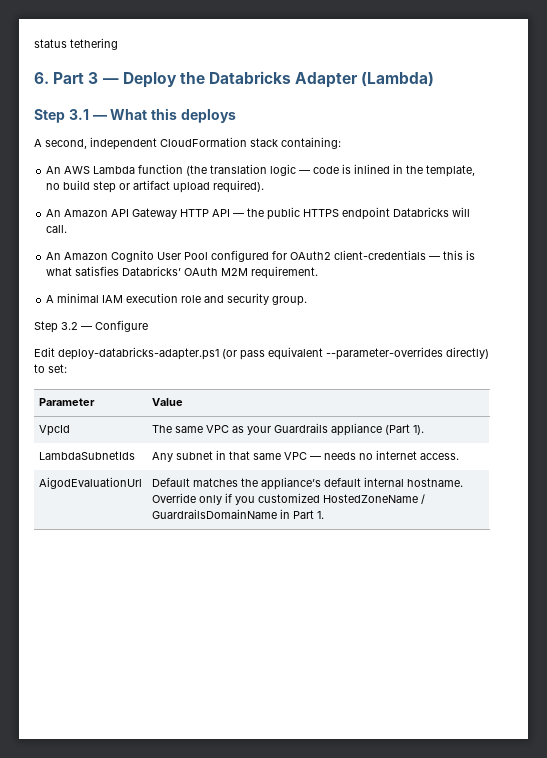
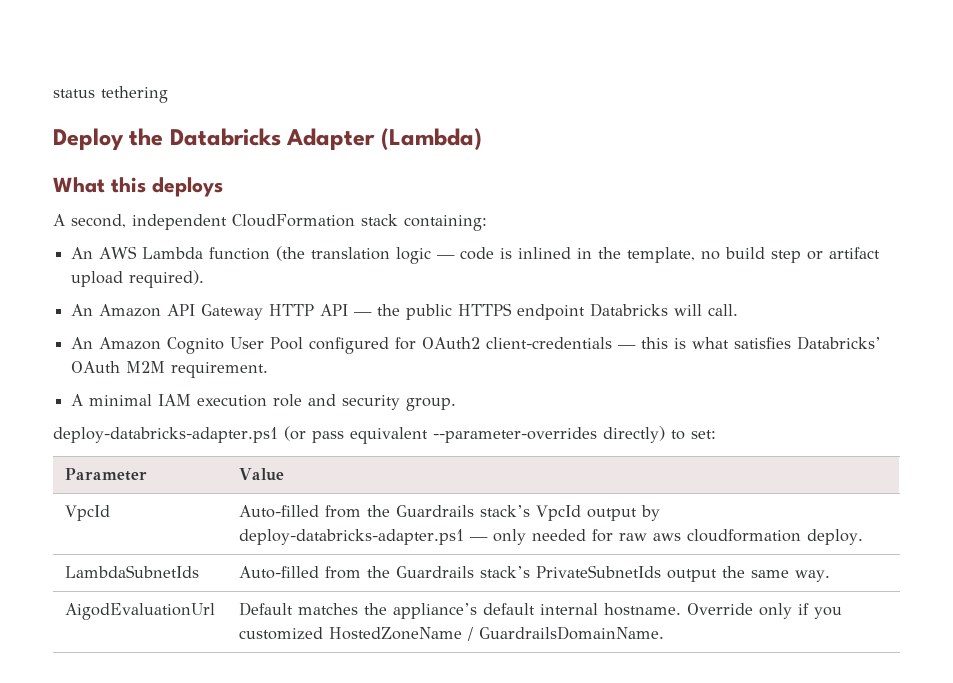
- 6. Part 3 — Deploy the Databricks Adapter (Lambda)
+ Deploy the Databricks Adapter (Lambda)
- Step 3.1 — What this deploys
+ What this deploys
- Step 3.2 — Configure
- Edit deploy-databricks-adapter.ps1 (or pass equivalent --parameter-overrides directly) to set:
+ deploy-databricks-adapter.ps1 (or pass equivalent --parameter-overrides directly) to set:
- VpcId | The same VPC as your Guardrails appliance (Part 1).
- LambdaSubnetIds | Any subnet in that same VPC — needs no internet access.
+ VpcId | Auto-filled from the Guardrails stack’s VpcId output by deploy-databricks-adapter.ps1 — only needed for raw aws cloudformation deploy.
+ LambdaSubnetIds | Auto-filled from the Guardrails stack’s PrivateSubnetIds output the same way.
- AigodEvaluationUrl | Default matches the appliance’s default internal hostname. Override only if you customized HostedZoneName / GuardrailsDomainName in Part 1.
+ AigodEvaluationUrl | Default matches the appliance’s default internal hostname. Override only if you customized HostedZoneName / GuardrailsDomainName.

